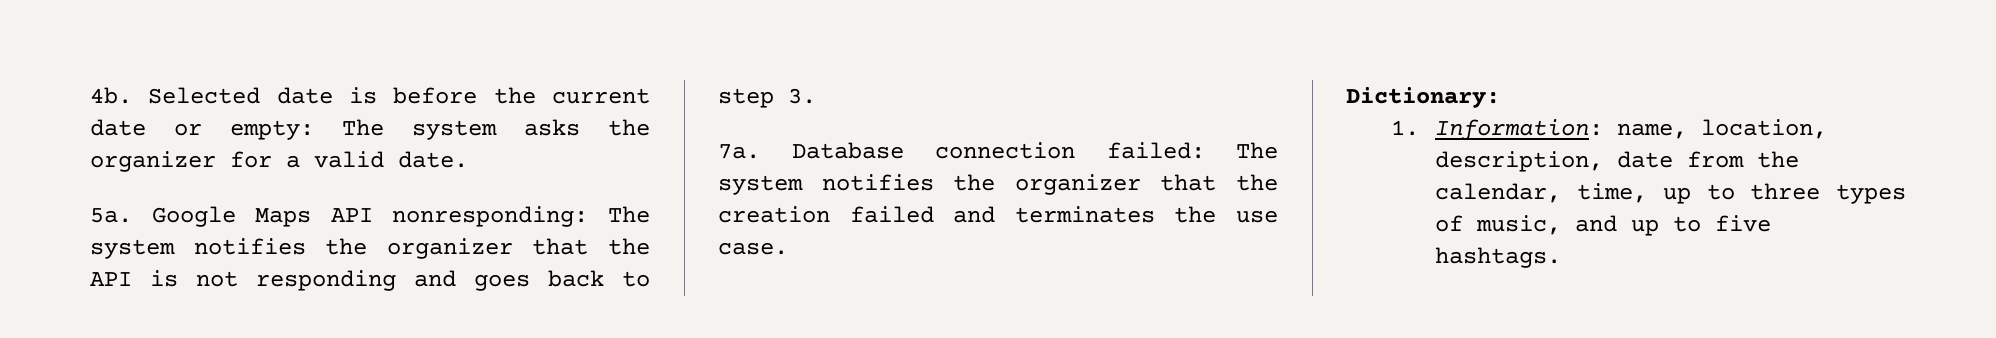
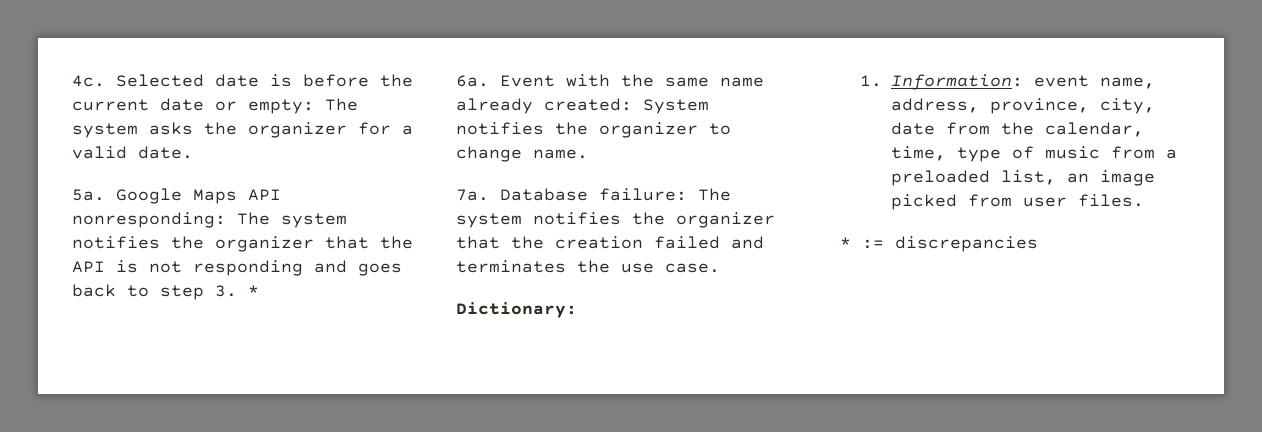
- 4b.
+ 4c.
- Google Maps API nonresponding: The system notifies the organizer that the API is not responding and goes back to step 3.
+ Google Maps API nonresponding: The system notifies the organizer that the API is not responding and goes back to step 3. *
+ 6a. Event with the same name already created: System notifies the organizer to change name.
- Database connection failed: The system notifies the organizer that the creation failed and terminates the use case.
+ Database failure: The system notifies the organizer that the creation failed and terminates the use case.
- 1. Information: name, location, description, date from the calendar, time, up to three types of music, and up to five hashtags.
+ 1. Information: event name, address, province, city, date from the calendar, time, type of music from a preloaded list, an image picked from user files.
+ * := discrepancies

